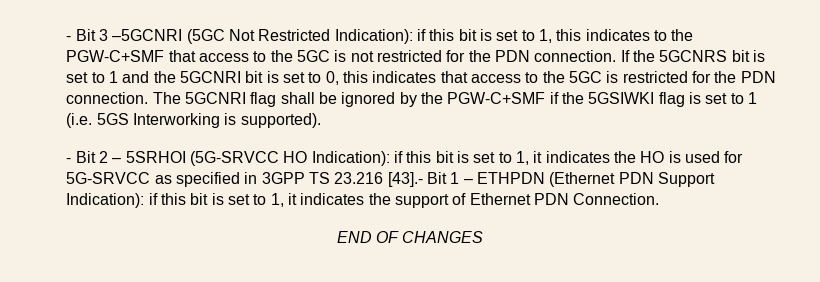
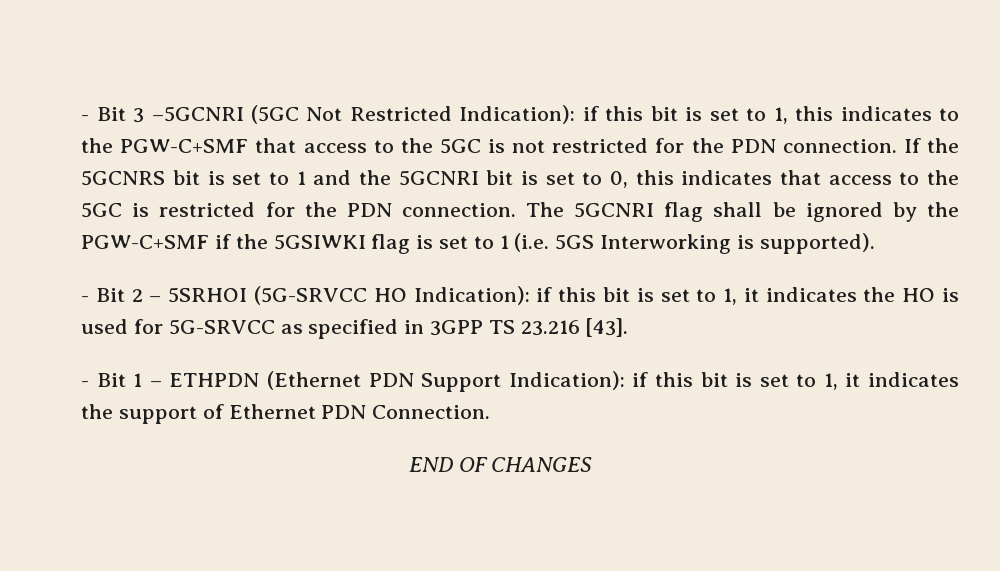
- - Bit 2 – 5SRHOI (5G-SRVCC HO Indication): if this bit is set to 1, it indicates the HO is used for 5G-SRVCC as specified in 3GPP TS 23.216 [43].- Bit 1 – ETHPDN (Ethernet PDN Support Indication): if this bit is set to 1, it indicates the support of Ethernet PDN Connection.
+ - Bit 2 – 5SRHOI (5G-SRVCC HO Indication): if this bit is set to 1, it indicates the HO is used for 5G-SRVCC as specified in 3GPP TS 23.216 [43].
+ - Bit 1 – ETHPDN (Ethernet PDN Support Indication): if this bit is set to 1, it indicates the support of Ethernet PDN Connection.

